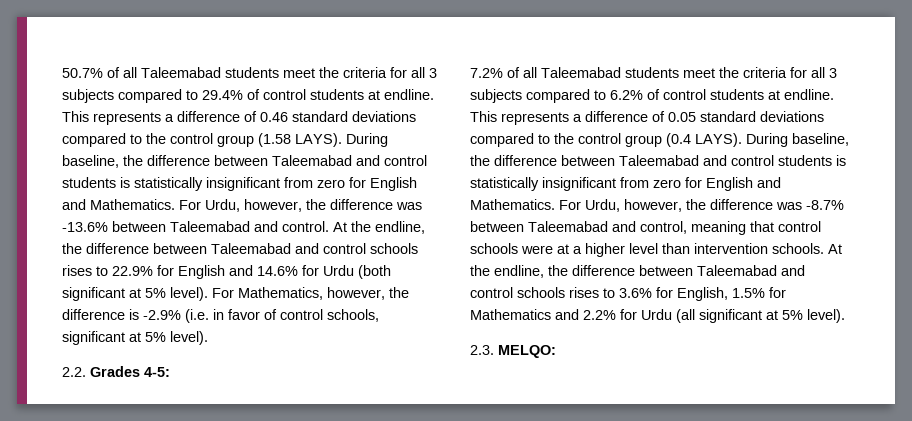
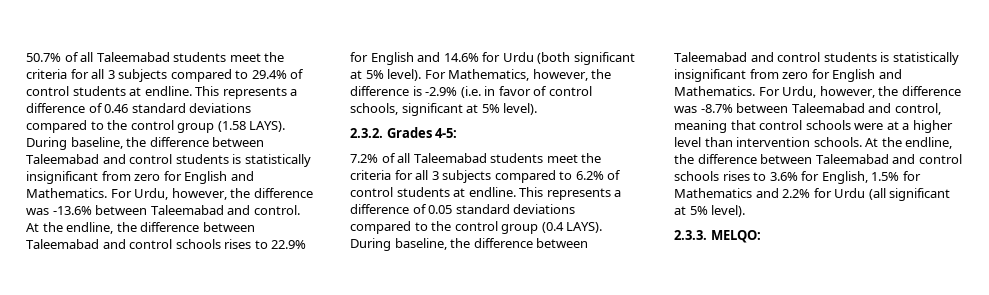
- 2.2. Grades 4-5:
+ 2.3.2. Grades 4-5:
- 2.3. MELQO:
+ 2.3.3. MELQO:

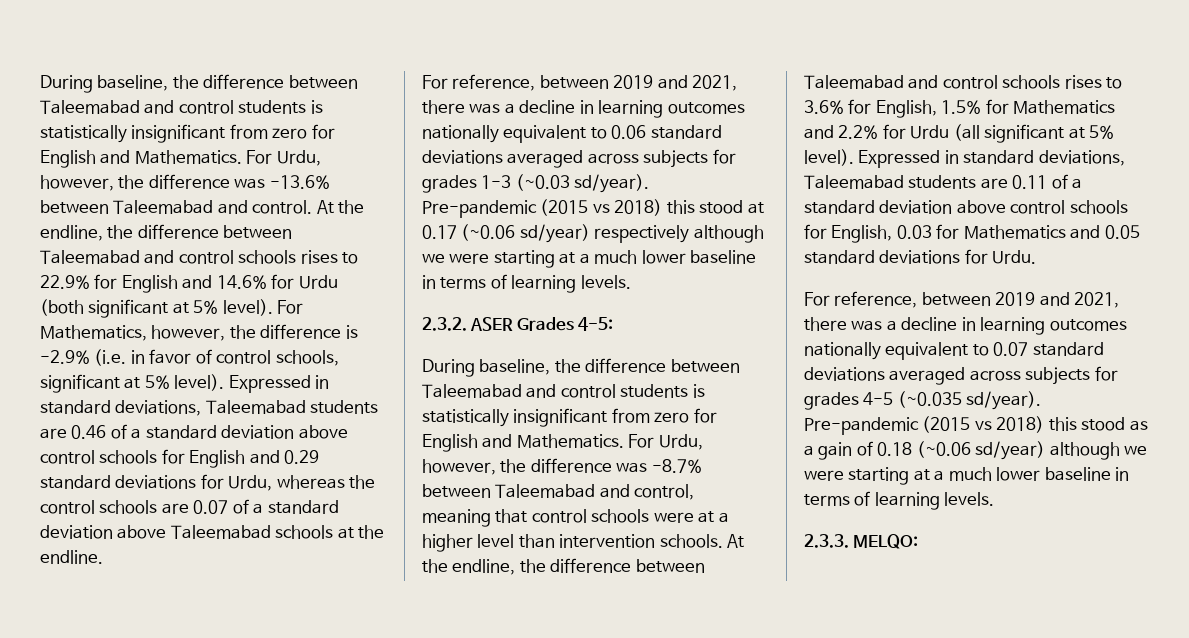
- 50.7% of all Taleemabad students meet the criteria for all 3 subjects compared to 29.4% of control students at endline. This represents a difference of 0.46 standard deviations compared to the control group (1.58 LAYS).
+ Expressed in standard deviations, Taleemabad students are 0.46 of a standard deviation above control schools for English and 0.29 standard deviations for Urdu, whereas the control schools are 0.07 of a standard deviation above Taleemabad schools at the endline.
+ For reference, between 2019 and 2021, there was a decline in learning outcomes nationally equivalent to 0.06 standard deviations averaged across subjects for grades 1-3 (~0.03 sd/year). Pre-pandemic (2015 vs 2018) this stood at 0.17 (~0.06 sd/year) respectively although we were starting at a much lower baseline in terms of learning levels.
- 2.3.2. Grades 4-5:
+ 2.3.2. ASER Grades 4-5:
- 7.2% of all Taleemabad students meet the criteria for all 3 subjects compared to 6.2% of control students at endline. This represents a difference of 0.05 standard deviations compared to the control group (0.4 LAYS).
+ Expressed in standard deviations, Taleemabad students are 0.11 of a standard deviation above control schools for English, 0.03 for Mathematics and 0.05 standard deviations for Urdu.
+ For reference, between 2019 and 2021, there was a decline in learning outcomes nationally equivalent to 0.07 standard deviations averaged across subjects for grades 4-5 (~0.035 sd/year). Pre-pandemic (2015 vs 2018) this stood as a gain of 0.18 (~0.06 sd/year) although we were starting at a much lower baseline in terms of learning levels.

